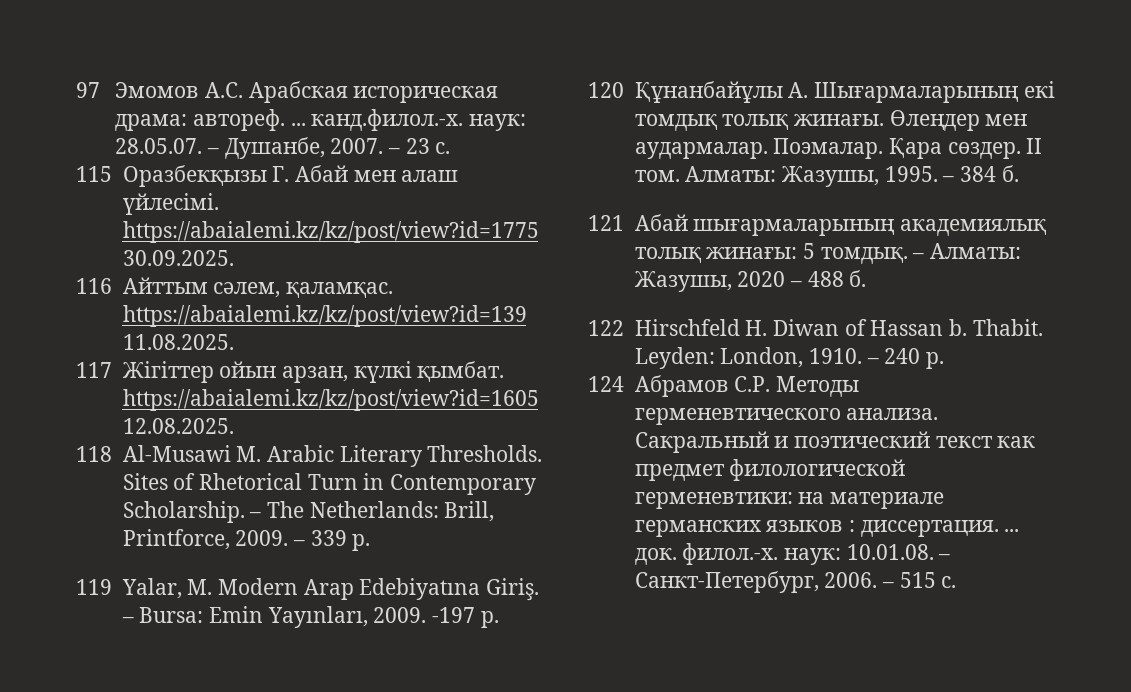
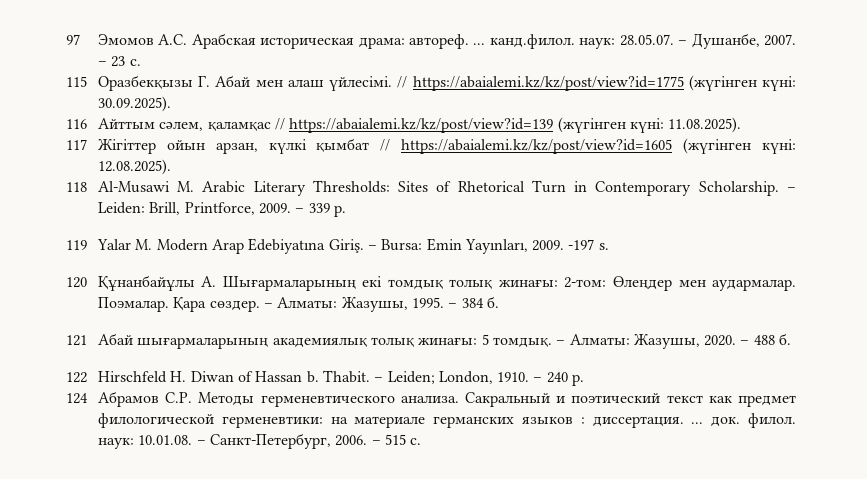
- 97 Эмомов А.С. Арабская историческая драма: автореф. ... канд.филол.-х. наук: 28.05.07. – Душанбе, 2007.
+ 97 Эмомов А.С. Арабская историческая драма: автореф. ... канд.филол. наук: 28.05.07. – Душанбе, 2007.
- 115 Оразбекқызы Г. Абай мен алаш үйлесімі. https://abaialemi.kz/kz/post/view?id=1775 30.09.2025.
- 116 Айттым сәлем, қаламқас. https://abaialemi.kz/kz/post/view?id=139 11.08.2025.
+ 115 Оразбекқызы Г. Абай мен алаш үйлесімі. // https://abaialemi.kz/kz/post/view?id=1775 (жүгінген күні: 30.09.2025).
+ 116 Айттым сәлем, қаламқас // https://abaialemi.kz/kz/post/view?id=139 (жүгінген күні: 11.08.2025).
- 117 Жігіттер ойын арзан, күлкі қымбат. https://abaialemi.kz/kz/post/view?id=1605 12.08.2025.
+ 117 Жігіттер ойын арзан, күлкі қымбат // https://abaialemi.kz/kz/post/view?id=1605 (жүгінген күні: 12.08.2025).
- 118 Al-Musawi M. Arabic Literary Thresholds. Sites of Rhetorical Turn in Contemporary Scholarship.
+ 118 Al-Musawi M. Arabic Literary Thresholds: Sites of Rhetorical Turn in Contemporary Scholarship.
- – The Netherlands: Brill, Printforce, 2009.
+ – Leiden: Brill, Printforce, 2009.
- 119 Yalar, M. Modern Arap Edebiyatına Giriş.
+ 119 Yalar M. Modern Arap Edebiyatına Giriş.
- -197 p.
+ -197 s.
- 120 Құнанбайұлы А. Шығармаларының екі томдық толық жинағы. Өлеңдер мен аудармалар.
+ 120 Құнанбайұлы А. Шығармаларының екі томдық толық жинағы: 2-том: Өлеңдер мен аудармалар.
- ІІ том. Алматы: Жазушы, 1995.
+ – Алматы: Жазушы, 1995.
- – Алматы: Жазушы, 2020 – 488 б.
+ – Алматы: Жазушы, 2020. – 488 б.
- Leyden: London, 1910.
+ – Leiden; London, 1910.
- Сакральный и поэтический текст как предмет филологической герменевтики: на материале германских языков : диссертация. ... док. филол.-х. наук: 10.01.08. – Санкт-Петербург, 2006.
+ Сакральный и поэтический текст как предмет филологической герменевтики: на материале германских языков : диссертация. ... док. филол. наук: 10.01.08. – Санкт-Петербург, 2006.

